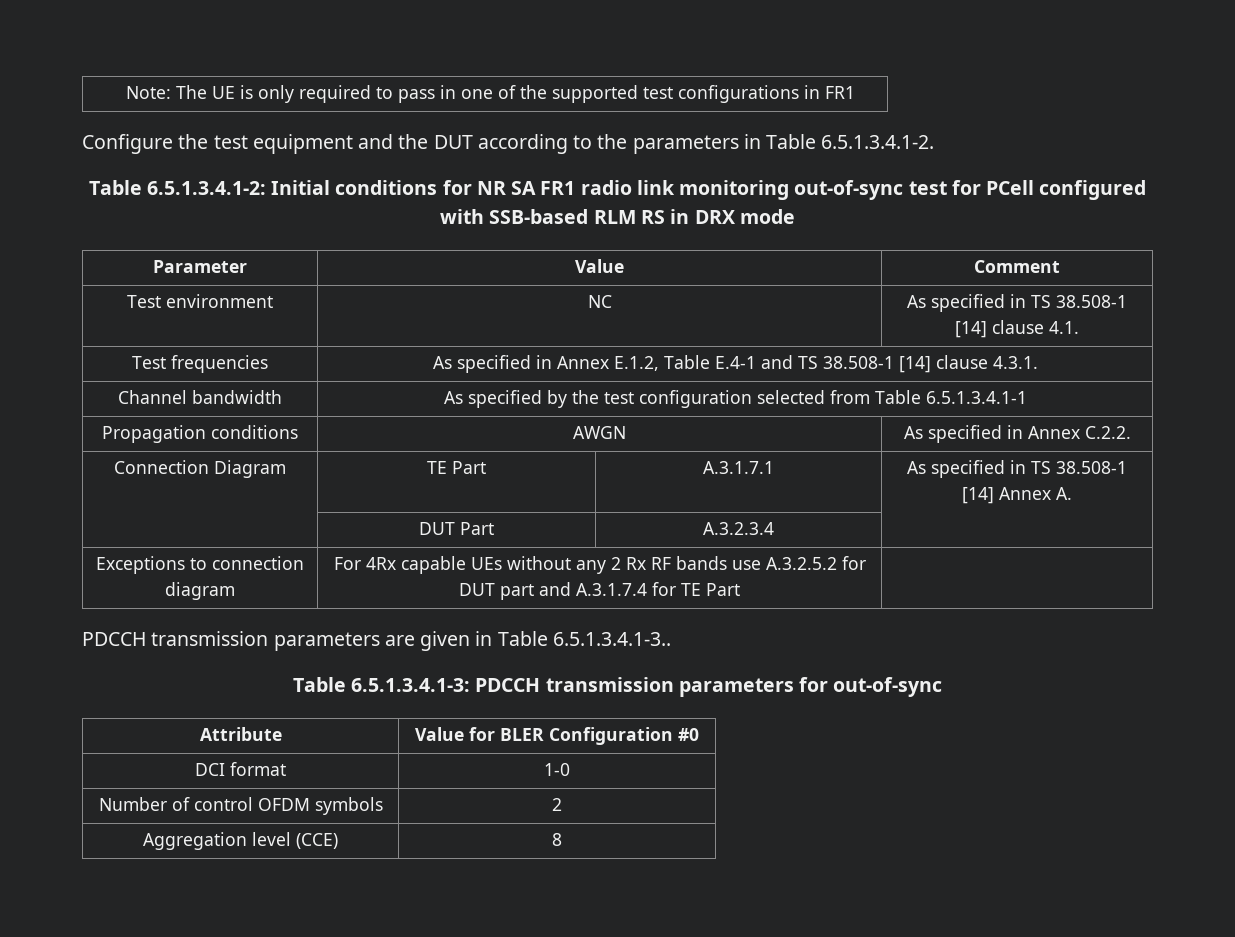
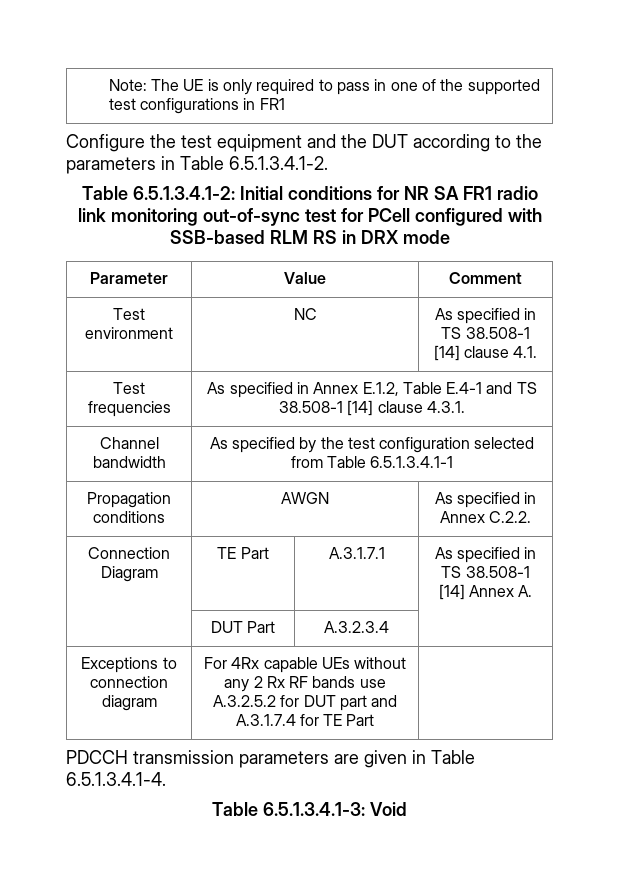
- PDCCH transmission parameters are given in Table 6.5.1.3.4.1-3..
+ PDCCH transmission parameters are given in Table 6.5.1.3.4.1-4.
- Table 6.5.1.3.4.1-3: PDCCH transmission parameters for out-of-sync
- Attribute | Value for BLER Configuration #0
- DCI format | 1-0
- Number of control OFDM symbols | 2
- Aggregation level (CCE) | 8
+ Table 6.5.1.3.4.1-3: Void

